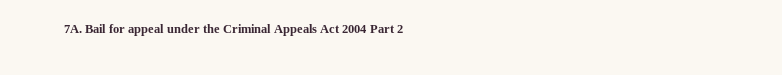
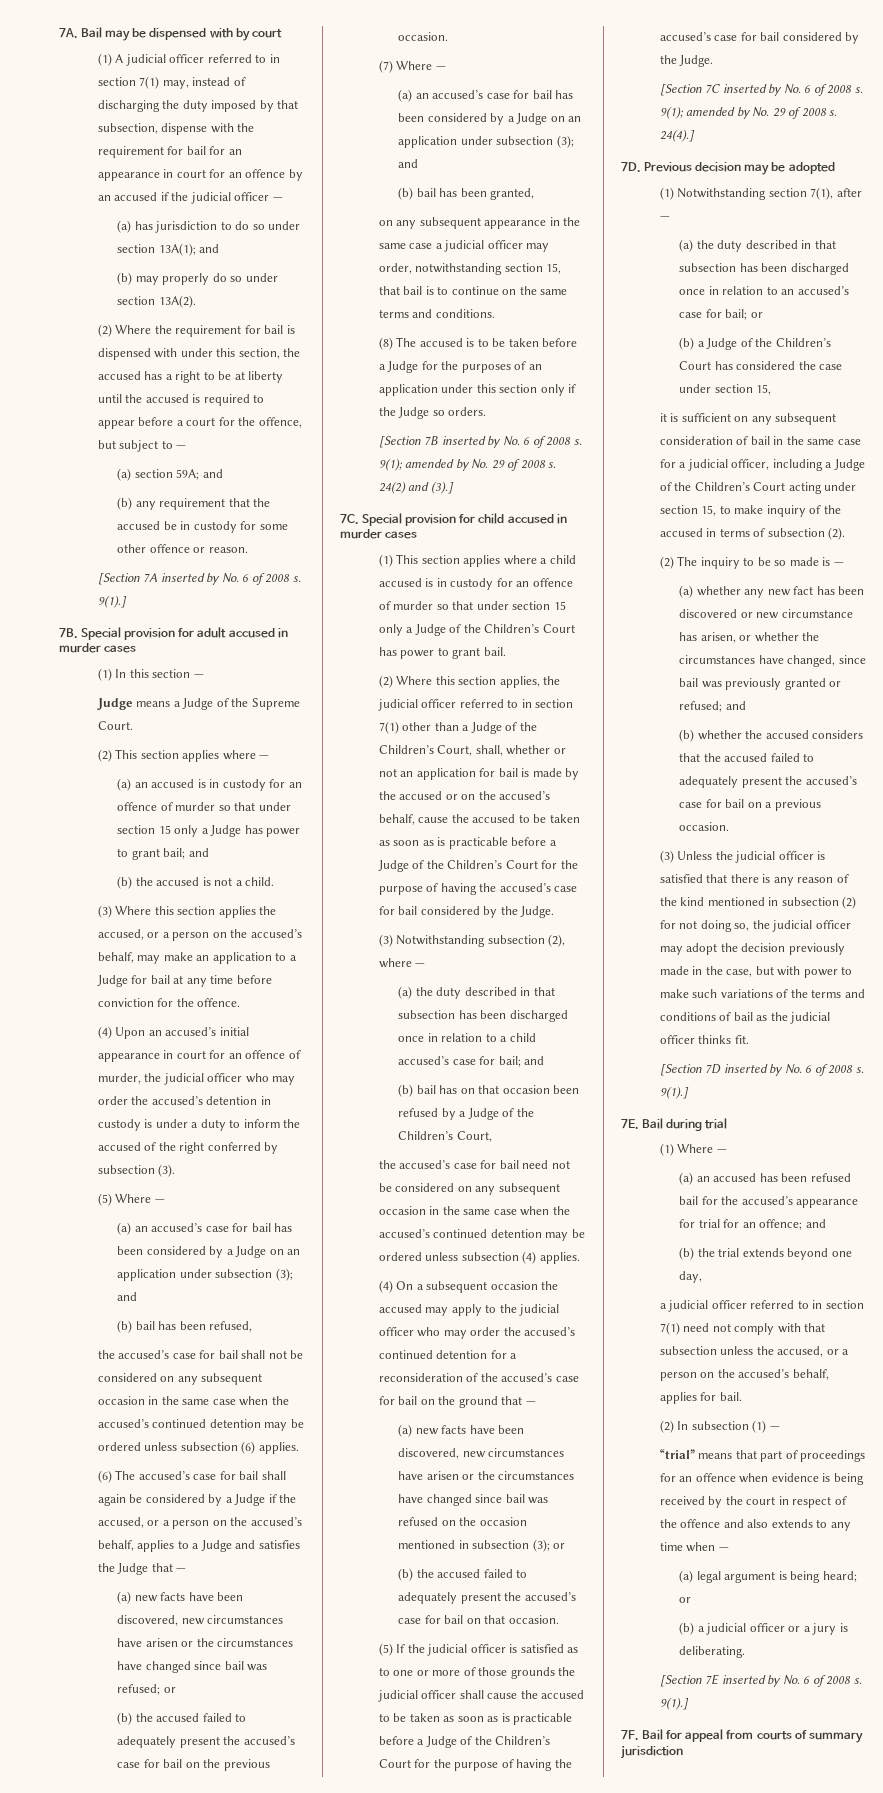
- Bail for appeal under the Criminal Appeals Act 2004 Part 2
+ Bail may be dispensed with by court
+ (1) A judicial officer referred to in section 7(1) may, instead of discharging the duty imposed by that subsection, dispense with the requirement for bail for an appearance in court for an offence by an accused if the judicial officer —
+ (a) has jurisdiction to do so under section 13A(1); and
+ (b) may properly do so under section 13A(2).
+ (2) Where the requirement for bail is dispensed with under this section, the accused has a right to be at liberty until the accused is required to appear before a court for the offence, but subject to —
+ (a) section 59A; and
+ (b) any requirement that the accused be in custody for some other offence or reason.
+ [Section 7A inserted by No. 6 of 2008 s. 9(1).]
+ 7B. Special provision for adult accused in murder cases
+ (1) In this section —
+ Judge means a Judge of the Supreme Court.
+ (2) This section applies where —
+ (a) an accused is in custody for an offence of murder so that under section 15 only a Judge has power to grant bail; and
+ (b) the accused is not a child.
+ (3) Where this section applies the accused, or a person on the accused’s behalf, may make an application to a Judge for bail at any time before conviction for the offence.
+ (4) Upon an accused’s initial appearance in court for an offence of murder, the judicial officer who may order the accused’s detention in custody is under a duty to inform the accused of the right conferred by subsection (3).
+ (5) Where —
+ (a) an accused’s case for bail has been considered by a Judge on an application under subsection (3); and
+ (b) bail has been refused,
+ the accused’s case for bail shall not be considered on any subsequent occasion in the same case when the accused’s continued detention may be ordered unless subsection (6) applies.
+ (6) The accused’s case for bail shall again be considered by a Judge if the accused, or a person on the accused’s behalf, applies to a Judge and satisfies the Judge that —
+ (a) new facts have been discovered, new circumstances have arisen or the circumstances have changed since bail was refused; or
+ (b) the accused failed to adequately present the accused’s case for bail on the previous occasion.
+ (7) Where —
+ (a) an accused’s case for bail has been considered by a Judge on an application under subsection (3); and
+ (b) bail has been granted,
+ on any subsequent appearance in the same case a judicial officer may order, notwithstanding section 15, that bail is to continue on the same terms and conditions.
+ (8) The accused is to be taken before a Judge for the purposes of an application under this section only if the Judge so orders.
+ [Section 7B inserted by No. 6 of 2008 s. 9(1); amended by No. 29 of 2008 s. 24(2) and (3).]
+ 7C. Special provision for child accused in murder cases
+ (1) This section applies where a child accused is in custody for an offence of murder so that under section 15 only a Judge of the Children’s Court has power to grant bail.
+ (2) Where this section applies, the judicial officer referred to in section 7(1) other than a Judge of the Children’s Court, shall, whether or not an application for bail is made by the accused or on the accused’s behalf, cause the accused to be taken as soon as is practicable before a Judge of the Children’s Court for the purpose of having the accused’s case for bail considered by the Judge.
+ (3) Notwithstanding subsection (2), where —
+ (a) the duty described in that subsection has been discharged once in relation to a child accused’s case for bail; and
+ (b) bail has on that occasion been refused by a Judge of the Children’s Court,
+ the accused’s case for bail need not be considered on any subsequent occasion in the same case when the accused’s continued detention may be ordered unless subsection (4) applies.
+ (4) On a subsequent occasion the accused may apply to the judicial officer who may order the accused’s continued detention for a reconsideration of the accused’s case for bail on the ground that —
+ (a) new facts have been discovered, new circumstances have arisen or the circumstances have changed since bail was refused on the occasion mentioned in subsection (3); or
+ (b) the accused failed to adequately present the accused’s case for bail on that occasion.
+ (5) If the judicial officer is satisfied as to one or more of those grounds the judicial officer shall cause the accused to be taken as soon as is practicable before a Judge of the Children’s Court for the purpose of having the accused’s case for bail considered by the Judge.
+ [Section 7C inserted by No. 6 of 2008 s. 9(1); amended by No. 29 of 2008 s. 24(4).]
+ 7D. Previous decision may be adopted
+ (1) Notwithstanding section 7(1), after —
+ (a) the duty described in that subsection has been discharged once in relation to an accused’s case for bail; or
+ (b) a Judge of the Children’s Court has considered the case under section 15,
+ it is sufficient on any subsequent consideration of bail in the same case for a judicial officer, including a Judge of the Children’s Court acting under section 15, to make inquiry of the accused in terms of subsection (2).
+ (2) The inquiry to be so made is —
+ (a) whether any new fact has been discovered or new circumstance has arisen, or whether the circumstances have changed, since bail was previously granted or refused; and
+ (b) whether the accused considers that the accused failed to adequately present the accused’s case for bail on a previous occasion.
+ (3) Unless the judicial officer is satisfied that there is any reason of the kind mentioned in subsection (2) for not doing so, the judicial officer may adopt the decision previously made in the case, but with power to make such variations of the terms and conditions of bail as the judicial officer thinks fit.
+ [Section 7D inserted by No. 6 of 2008 s. 9(1).]
+ 7E. Bail during trial
+ (1) Where —
+ (a) an accused has been refused bail for the accused’s appearance for trial for an offence; and
+ (b) the trial extends beyond one day,
+ a judicial officer referred to in section 7(1) need not comply with that subsection unless the accused, or a person on the accused’s behalf, applies for bail.
+ (2) In subsection (1) —
+ “trial” means that part of proceedings for an offence when evidence is being received by the court in respect of the offence and also extends to any time when —
+ (a) legal argument is being heard; or
+ (b) a judicial officer or a jury is deliberating.
+ [Section 7E inserted by No. 6 of 2008 s. 9(1).]
+ 7F. Bail for appeal from courts of summary jurisdiction

